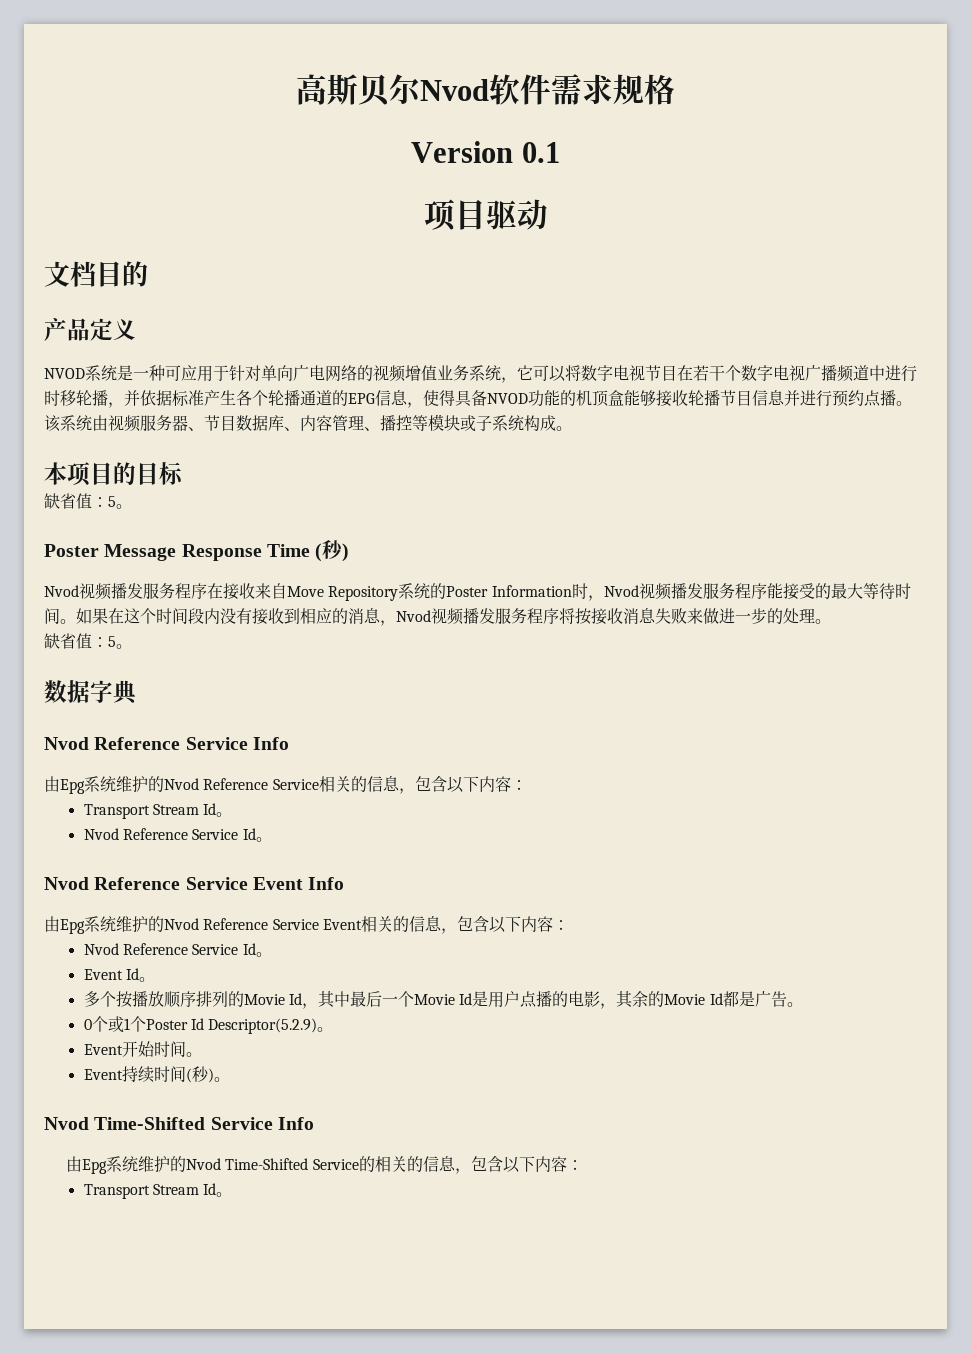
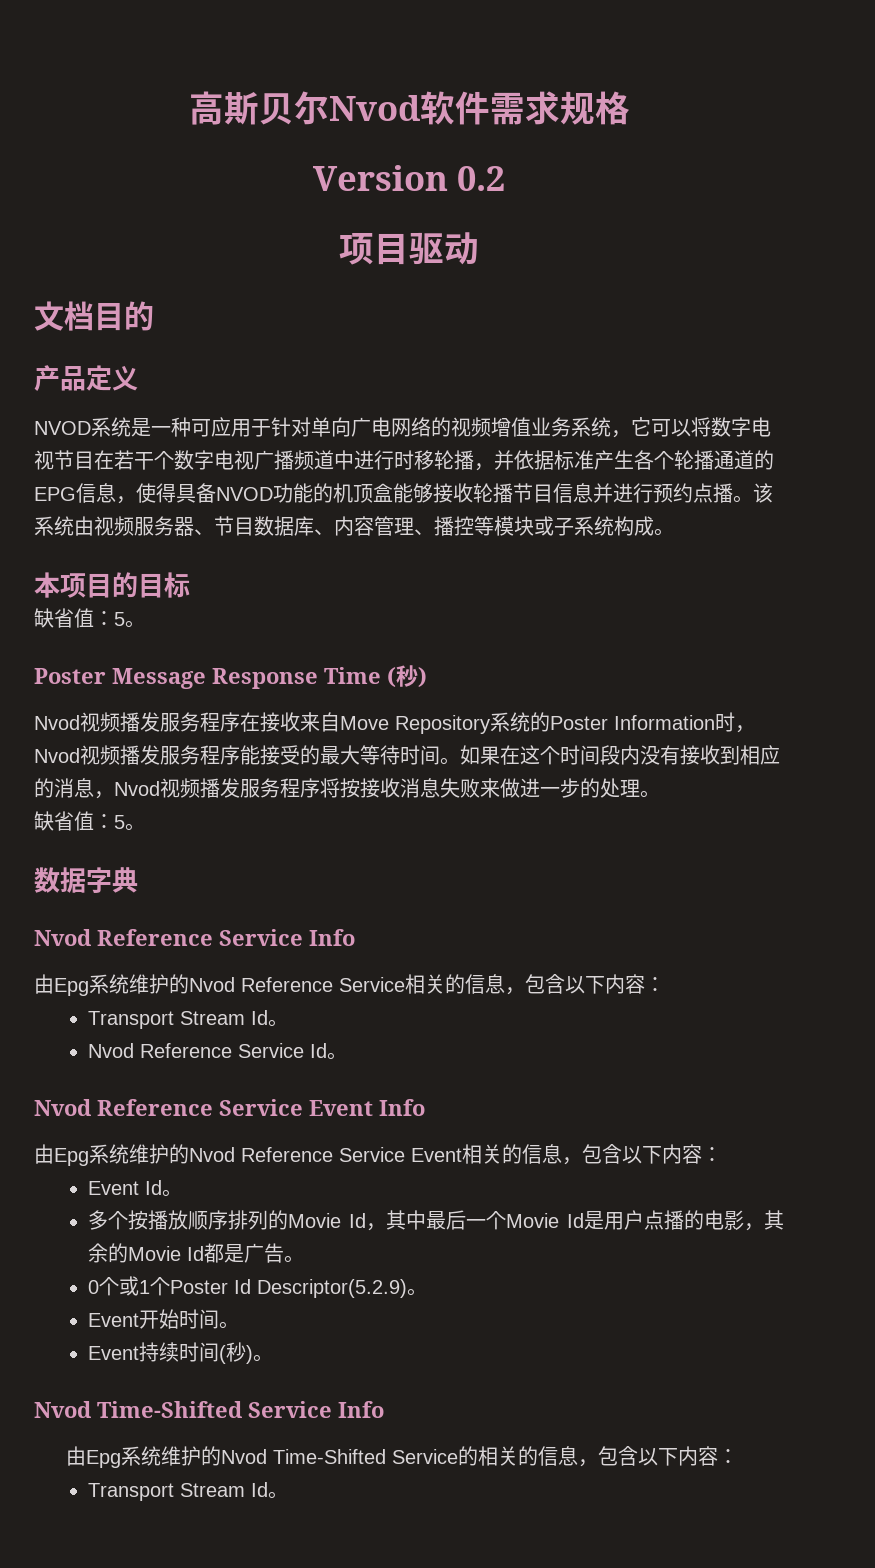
- Version 0.1
+ Version 0.2
  由Epg系统维护的Nvod Reference Service Event相关的信息，包含以下内容：
- Nvod Reference Service Id。

